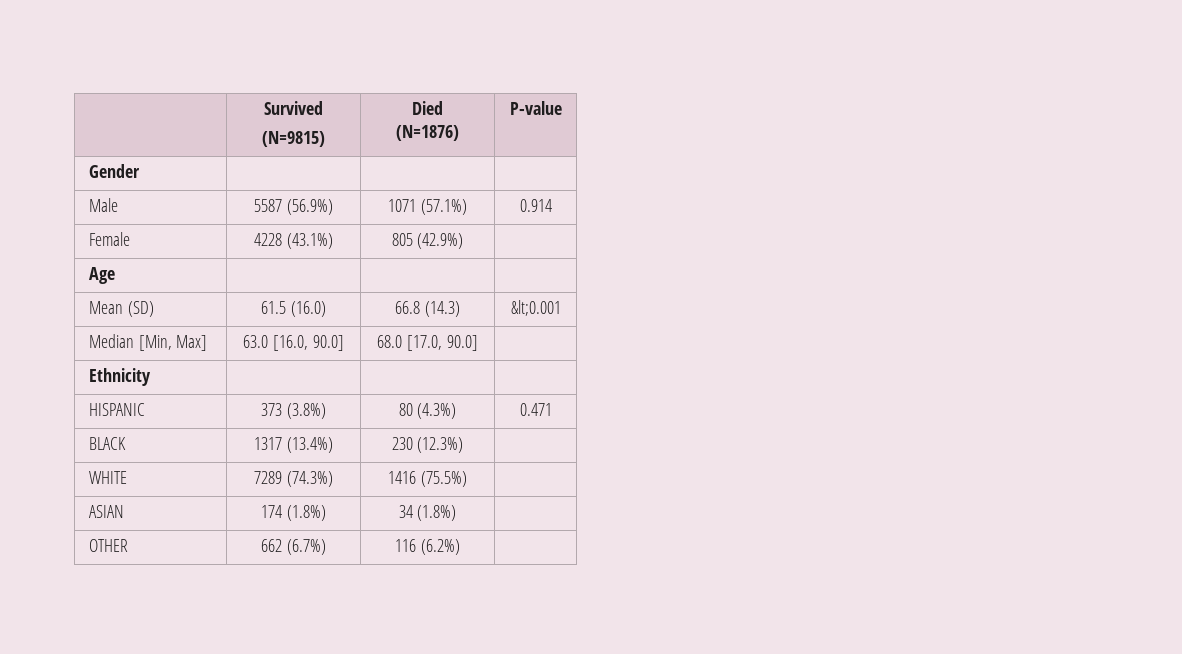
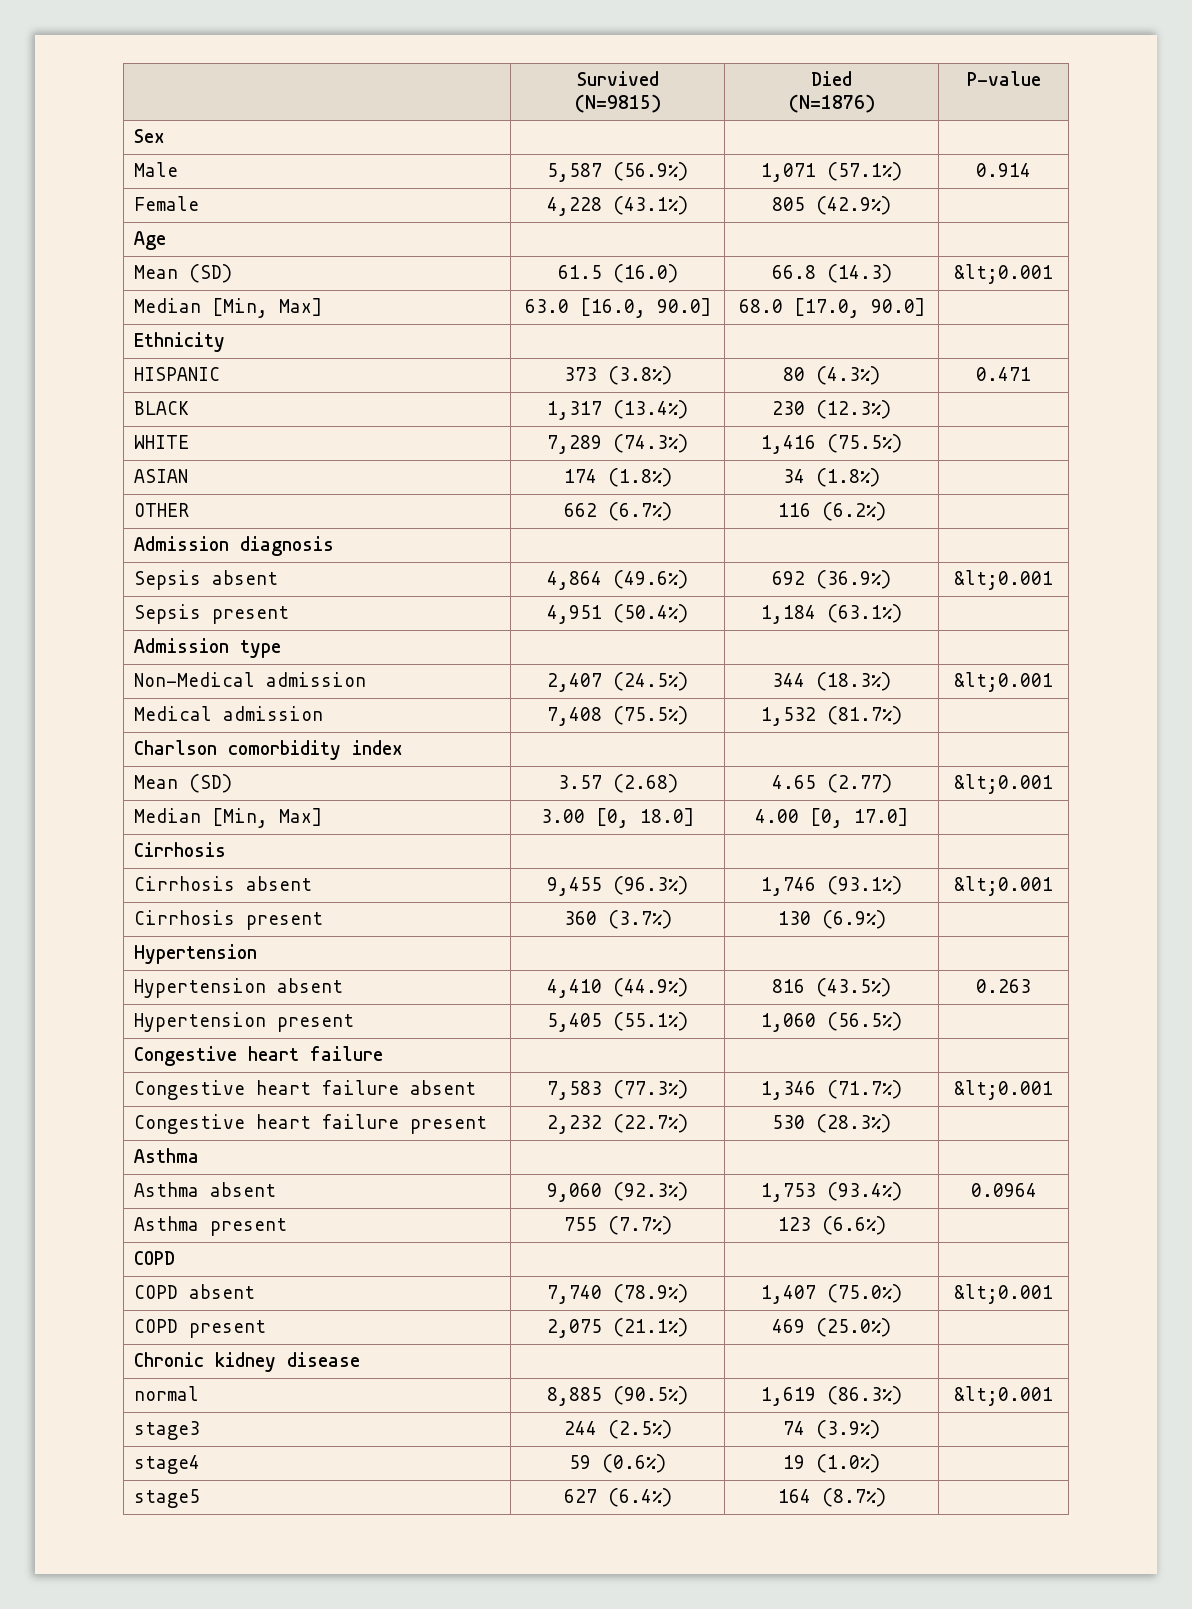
- Gender | | |
+ Sex | | |
- Male | 5587 (56.9%) | 1071 (57.1%) | 0.914
+ Male | 5,587 (56.9%) | 1,071 (57.1%) | 0.914
- Female | 4228 (43.1%) | 805 (42.9%) |
+ Female | 4,228 (43.1%) | 805 (42.9%) |
- BLACK | 1317 (13.4%) | 230 (12.3%) |
+ BLACK | 1,317 (13.4%) | 230 (12.3%) |
- WHITE | 7289 (74.3%) | 1416 (75.5%) |
+ WHITE | 7,289 (74.3%) | 1,416 (75.5%) |
+ Admission diagnosis | | |
+ Sepsis absent | 4,864 (49.6%) | 692 (36.9%) | &lt;0.001
+ Sepsis present | 4,951 (50.4%) | 1,184 (63.1%) |
+ Admission type | | |
+ Non-Medical admission | 2,407 (24.5%) | 344 (18.3%) | &lt;0.001
+ Medical admission | 7,408 (75.5%) | 1,532 (81.7%) |
+ Charlson comorbidity index | | |
+ Mean (SD) | 3.57 (2.68) | 4.65 (2.77) | &lt;0.001
+ Median [Min, Max] | 3.00 [0, 18.0] | 4.00 [0, 17.0] |
+ Cirrhosis | | |
+ Cirrhosis absent | 9,455 (96.3%) | 1,746 (93.1%) | &lt;0.001
+ Cirrhosis present | 360 (3.7%) | 130 (6.9%) |
+ Hypertension | | |
+ Hypertension absent | 4,410 (44.9%) | 816 (43.5%) | 0.263
+ Hypertension present | 5,405 (55.1%) | 1,060 (56.5%) |
+ Congestive heart failure | | |
+ Congestive heart failure absent | 7,583 (77.3%) | 1,346 (71.7%) | &lt;0.001
+ Congestive heart failure present | 2,232 (22.7%) | 530 (28.3%) |
+ Asthma | | |
+ Asthma absent | 9,060 (92.3%) | 1,753 (93.4%) | 0.0964
+ Asthma present | 755 (7.7%) | 123 (6.6%) |
+ COPD | | |
+ COPD absent | 7,740 (78.9%) | 1,407 (75.0%) | &lt;0.001
+ COPD present | 2,075 (21.1%) | 469 (25.0%) |
+ Chronic kidney disease | | |
+ normal | 8,885 (90.5%) | 1,619 (86.3%) | &lt;0.001
+ stage3 | 244 (2.5%) | 74 (3.9%) |
+ stage4 | 59 (0.6%) | 19 (1.0%) |
+ stage5 | 627 (6.4%) | 164 (8.7%) |

